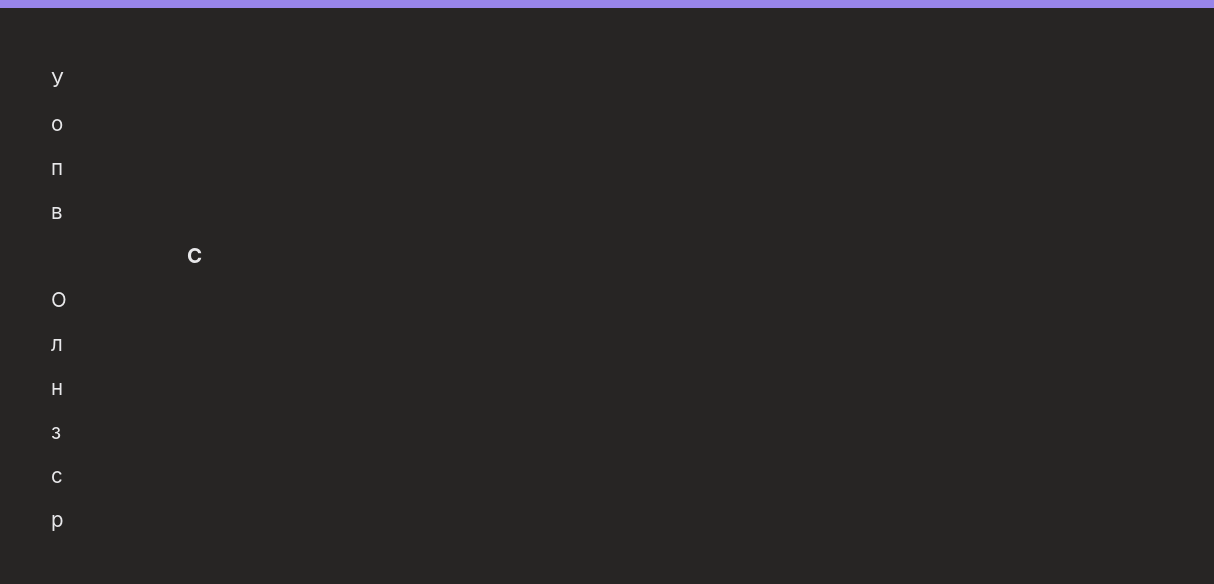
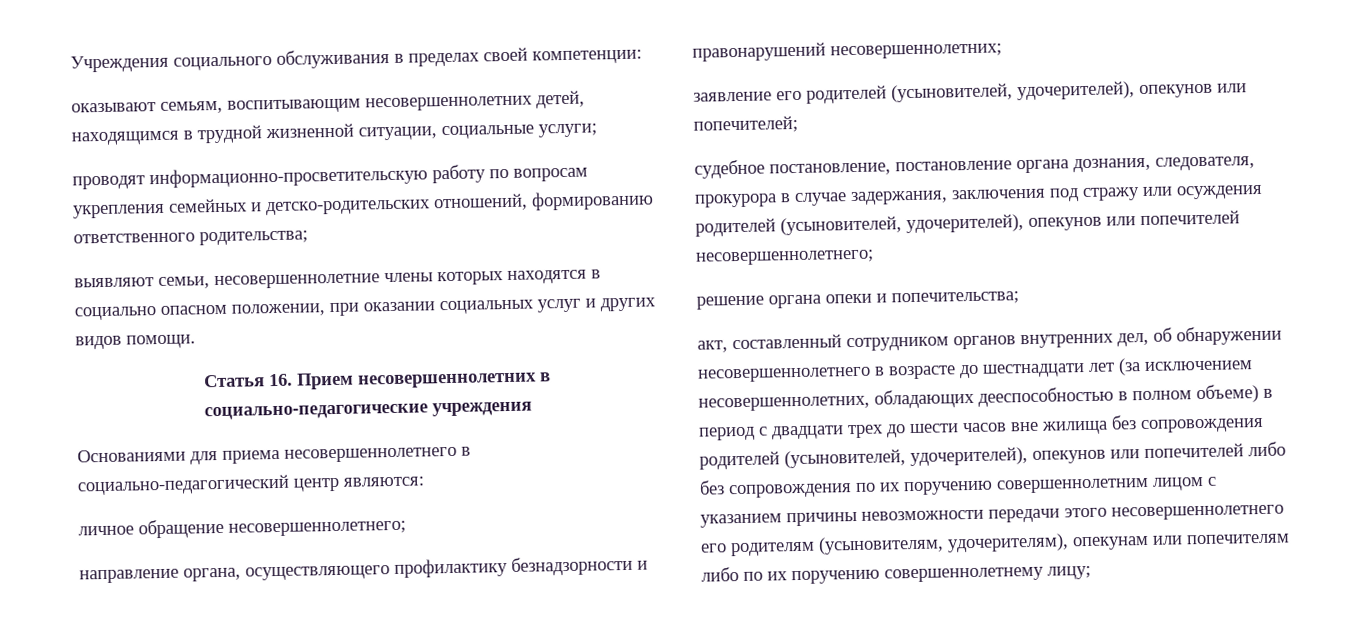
- У
- о
- п
- в
- С
- О
- л
- н
- з
- с
- р
+ Учреждения социального обслуживания в пределах своей компетенции:
+ оказывают семьям, воспитывающим несовершеннолетних детей, находящимся в трудной жизненной ситуации, социальные услуги;
+ проводят информационно-просветительскую работу по вопросам укрепления семейных и детско-родительских отношений, формированию ответственного родительства;
+ выявляют семьи, несовершеннолетние члены которых находятся в социально опасном положении, при оказании социальных услуг и других видов помощи.
+ Статья 16. Прием несовершеннолетних в социально-педагогические учреждения
+ Основаниями для приема несовершеннолетнего в социально-педагогический центр являются:
+ личное обращение несовершеннолетнего;
+ направление органа, осуществляющего профилактику безнадзорности и правонарушений несовершеннолетних;
+ заявление его родителей (усыновителей, удочерителей), опекунов или попечителей;
+ судебное постановление, постановление органа дознания, следователя, прокурора в случае задержания, заключения под стражу или осуждения родителей (усыновителей, удочерителей), опекунов или попечителей несовершеннолетнего;
+ решение органа опеки и попечительства;
+ акт, составленный сотрудником органов внутренних дел, об обнаружении несовершеннолетнего в возрасте до шестнадцати лет (за исключением несовершеннолетних, обладающих дееспособностью в полном объеме) в период с двадцати трех до шести часов вне жилища без сопровождения родителей (усыновителей, удочерителей), опекунов или попечителей либо без сопровождения по их поручению совершеннолетним лицом с указанием причины невозможности передачи этого несовершеннолетнего его родителям (усыновителям, удочерителям), опекунам или попечителям либо по их поручению совершеннолетнему лицу;

